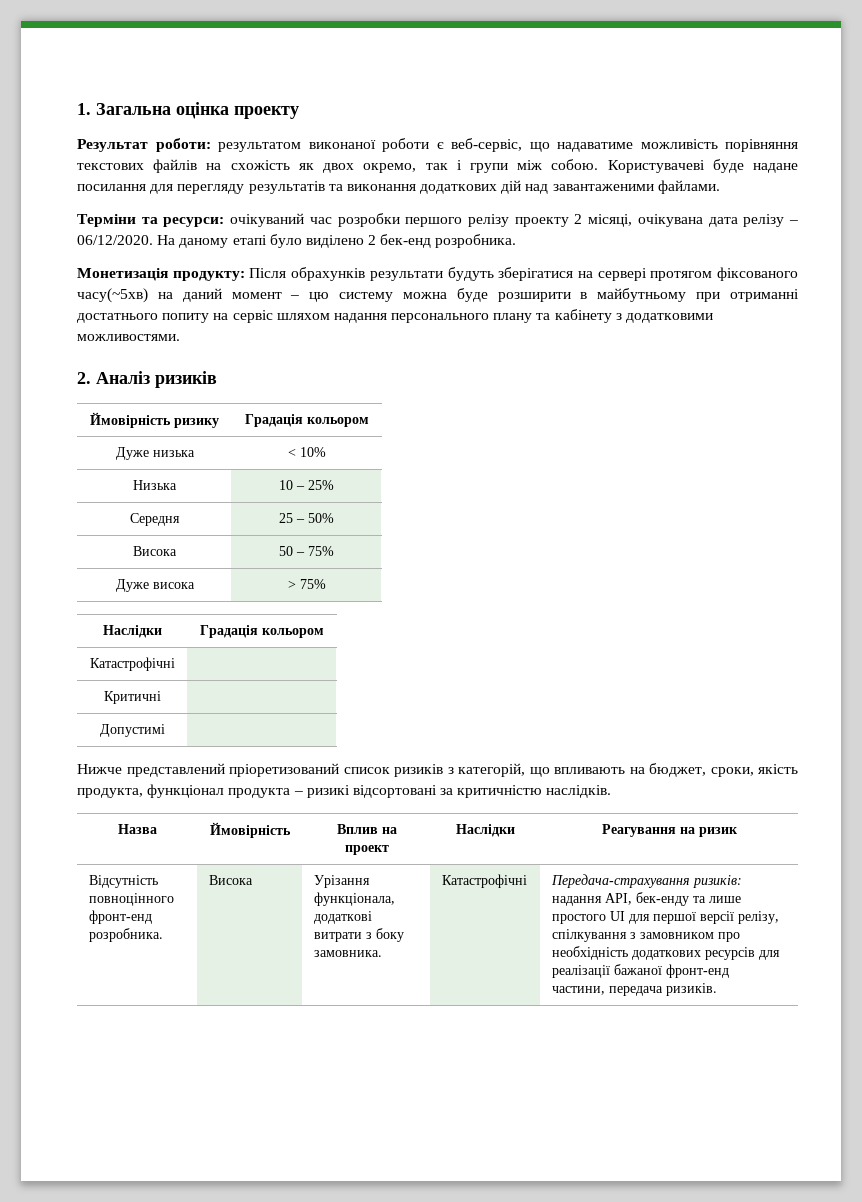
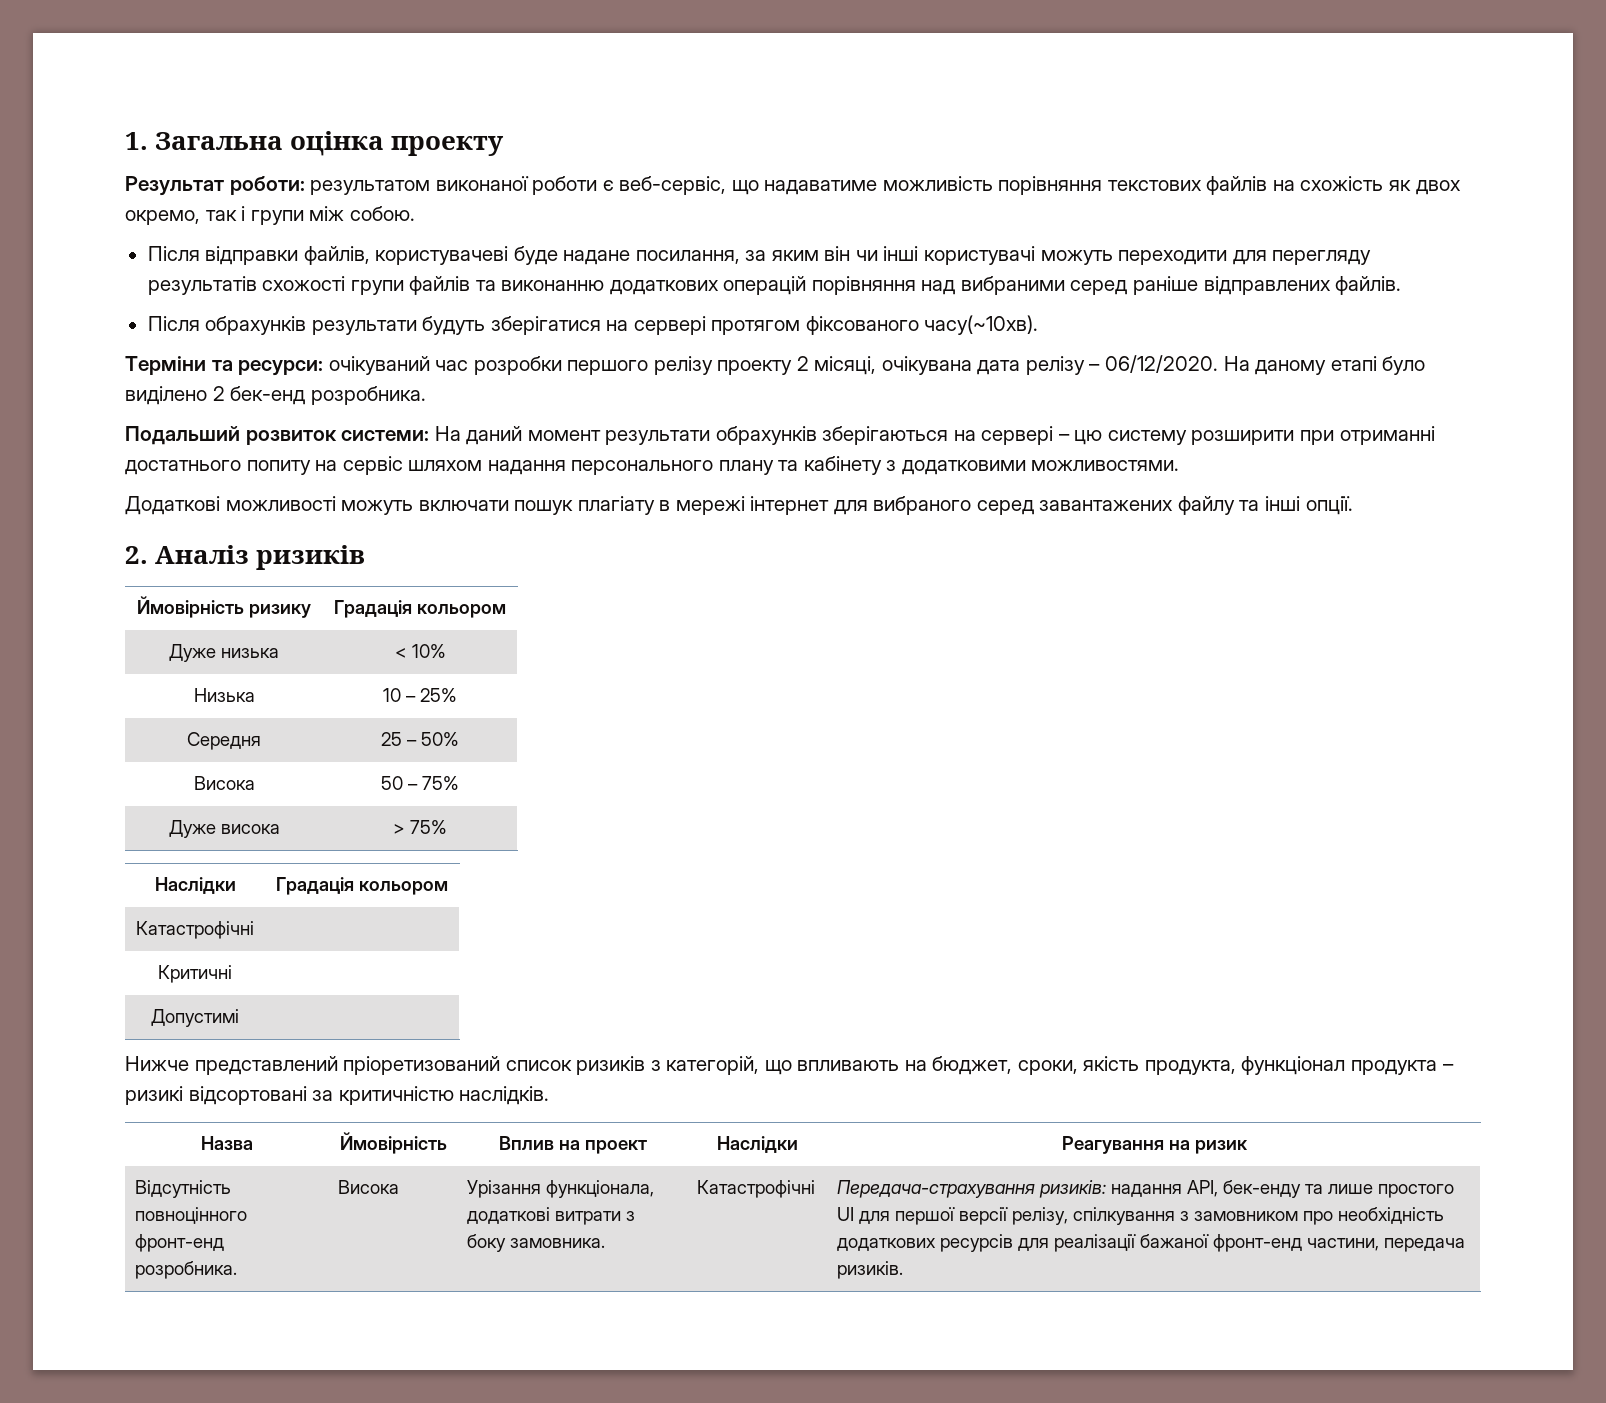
- Результат роботи: результатом виконаної роботи є веб-сервіс, що надаватиме можливість порівняння текстових файлів на схожість як двох окремо, так і групи між собою. Користувачеві буде надане посилання для перегляду результатів та виконання додаткових дій над завантаженими файлами.
+ Результат роботи: результатом виконаної роботи є веб-сервіс, що надаватиме можливість порівняння текстових файлів на схожість як двох окремо, так і групи між собою.
+ Після відправки файлів, користувачеві буде надане посилання, за яким він чи інші користувачі можуть переходити для перегляду результатів схожості групи файлів та виконанню додаткових операцій порівняння над вибраними серед раніше відправлених файлів.
+ Після обрахунків результати будуть зберігатися на сервері протягом фіксованого часу(~10хв).
- Монетизація продукту: Після обрахунків результати будуть зберігатися на сервері протягом фіксованого часу(~5хв) на даний момент – цю систему можна буде розширити в майбутньому при отриманні достатнього попиту на сервіс шляхом надання персонального плану та кабінету з додатковими можливостями.
+ Подальший розвиток системи: На даний момент результати обрахунків зберігаються на сервері – цю систему розширити при отриманні достатнього попиту на сервіс шляхом надання персонального плану та кабінету з додатковими можливостями.
+ Додаткові можливості можуть включати пошук плагіату в мережі інтернет для вибраного серед завантажених файлу та інші опції.

